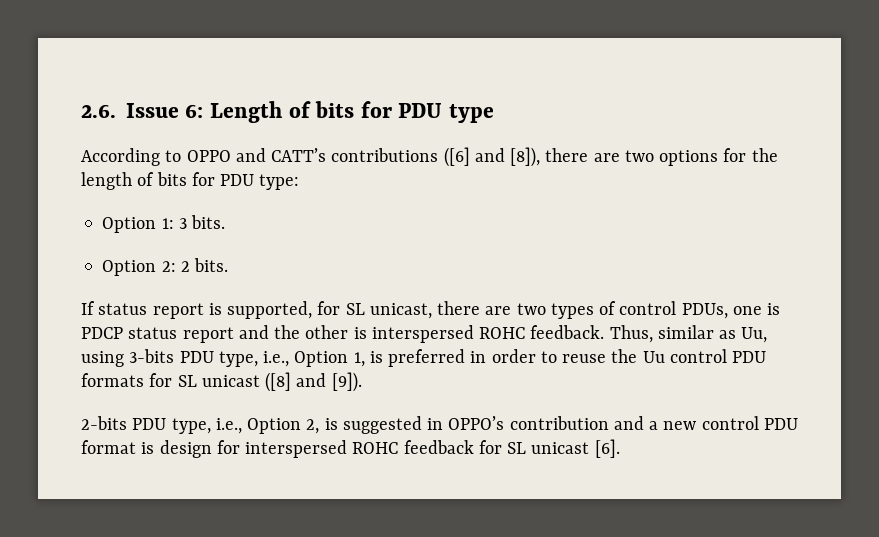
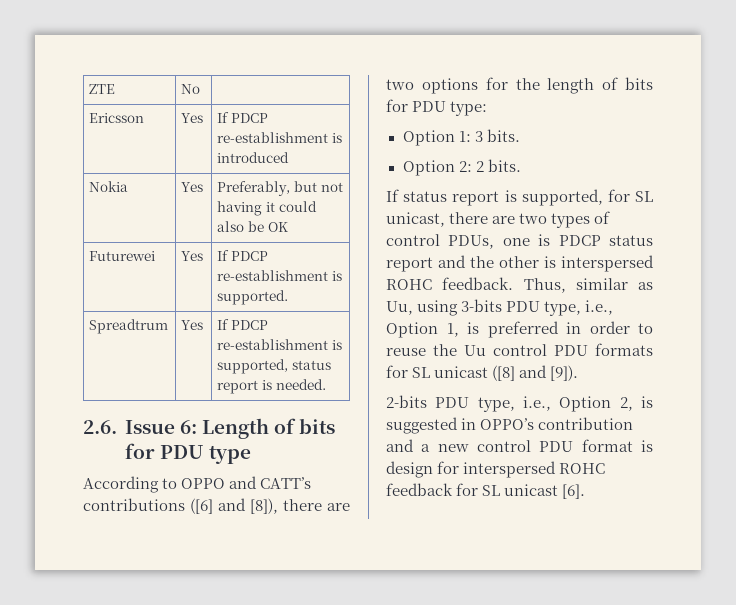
+ ZTE | No |
+ Ericsson | Yes | If PDCP re-establishment is introduced
+ Nokia | Yes | Preferably, but not having it could also be OK
+ Futurewei | Yes | If PDCP re-establishment is supported.
+ Spreadtrum | Yes | If PDCP re-establishment is supported, status report is needed.

